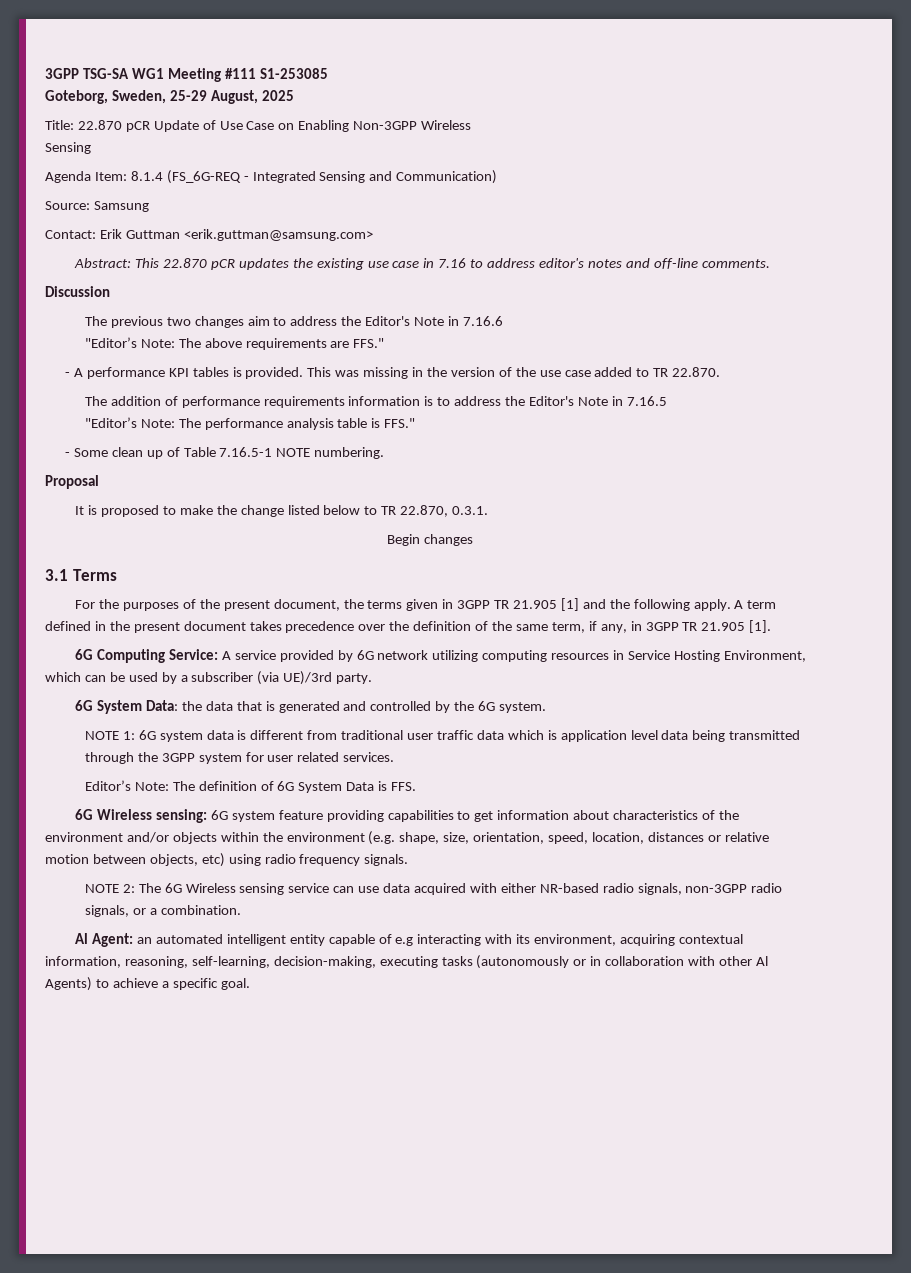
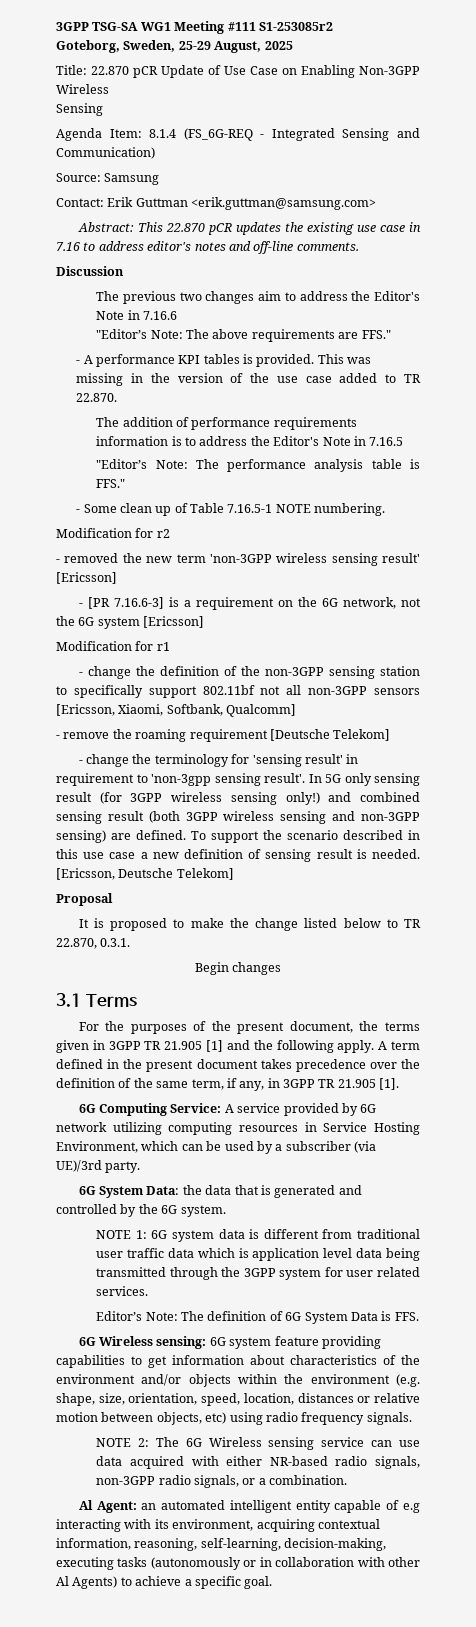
- 3GPP TSG-SA WG1 Meeting #111 S1-253085
+ 3GPP TSG-SA WG1 Meeting #111 S1-253085r2
+ Modification for r2
+ - removed the new term 'non-3GPP wireless sensing result' [Ericsson]
+ - [PR 7.16.6-3] is a requirement on the 6G network, not the 6G system [Ericsson]
+ Modification for r1
+ - change the definition of the non-3GPP sensing station to specifically support 802.11bf not all non-3GPP sensors [Ericsson, Xiaomi, Softbank, Qualcomm]
+ - remove the roaming requirement [Deutsche Telekom]
+ - change the terminology for 'sensing result' in requirement to 'non-3gpp sensing result'. In 5G only sensing result (for 3GPP wireless sensing only!) and combined sensing result (both 3GPP wireless sensing and non-3GPP sensing) are defined. To support the scenario described in this use case a new definition of sensing result is needed. [Ericsson, Deutsche Telekom]

